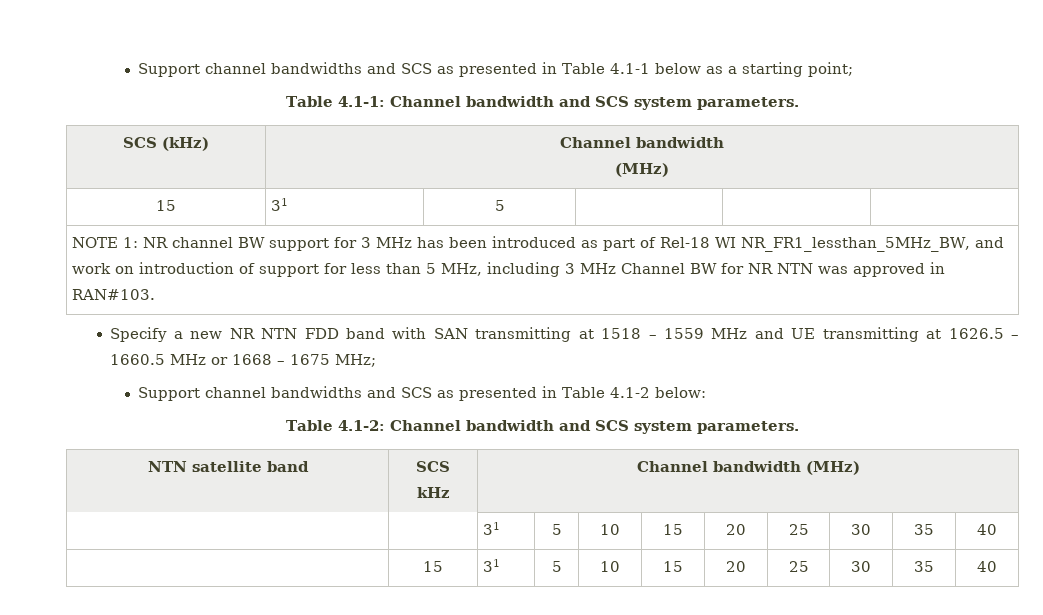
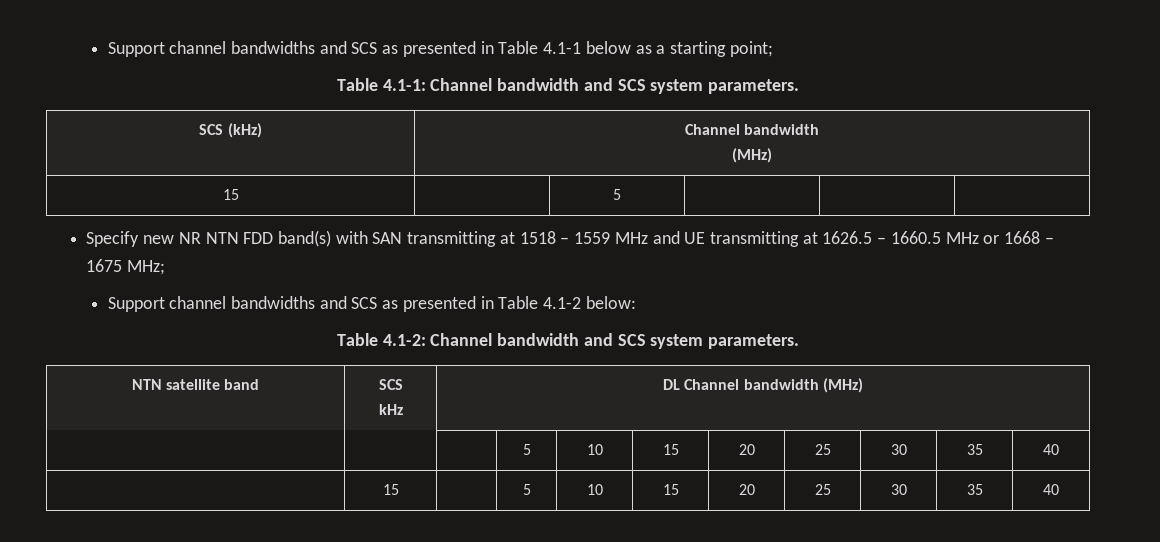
- 15 | 31 | 5 | | |
+ 15 | | 5 | | |
- NOTE 1: NR channel BW support for 3 MHz has been introduced as part of Rel-18 WI NR_FR1_lessthan_5MHz_BW, and work on introduction of support for less than 5 MHz, including 3 MHz Channel BW for NR NTN was approved in RAN#103.
- Specify a new NR NTN FDD band with SAN transmitting at 1518 – 1559 MHz and UE transmitting at 1626.5 – 1660.5 MHz or 1668 – 1675 MHz;
+ Specify new NR NTN FDD band(s) with SAN transmitting at 1518 – 1559 MHz and UE transmitting at 1626.5 – 1660.5 MHz or 1668 – 1675 MHz;
  NTN satellite band | SCS
- kHz | Channel bandwidth (MHz)
+ kHz | DL Channel bandwidth (MHz)
- | | 31 | 5 | 10 | 15 | 20 | 25 | 30 | 35 | 40
+ | | | 5 | 10 | 15 | 20 | 25 | 30 | 35 | 40
- | 15 | 31 | 5 | 10 | 15 | 20 | 25 | 30 | 35 | 40
+ | 15 | | 5 | 10 | 15 | 20 | 25 | 30 | 35 | 40

